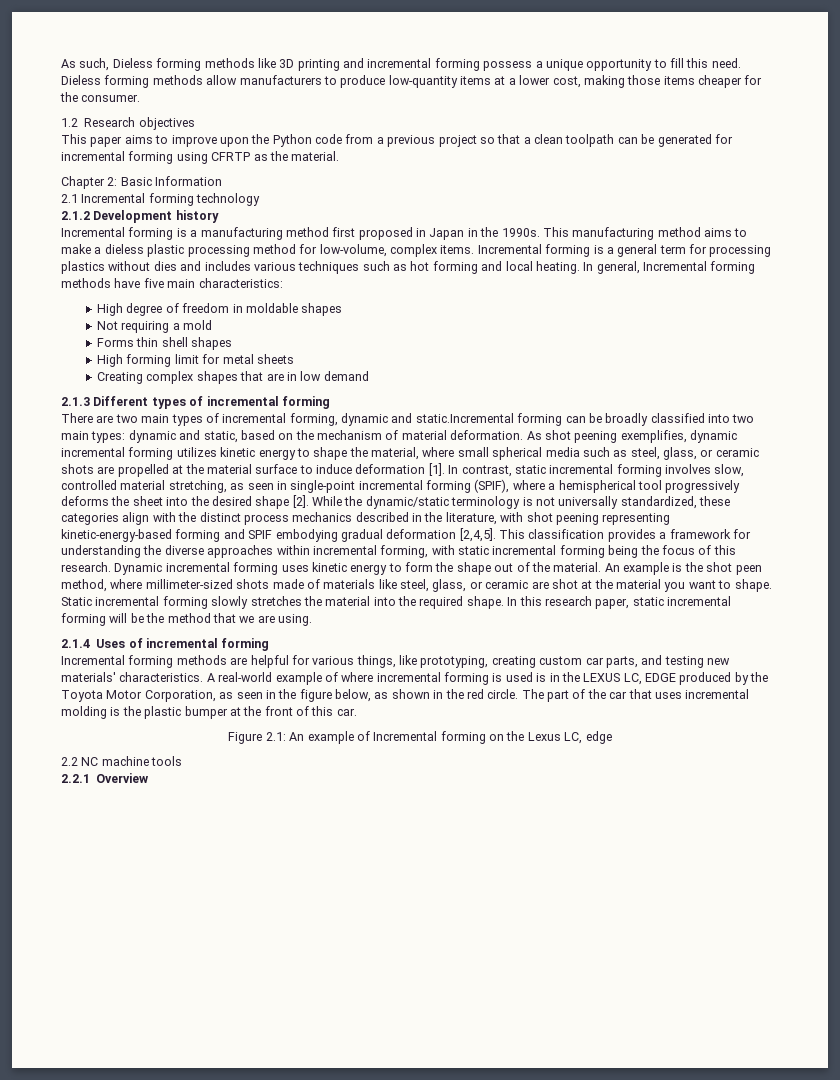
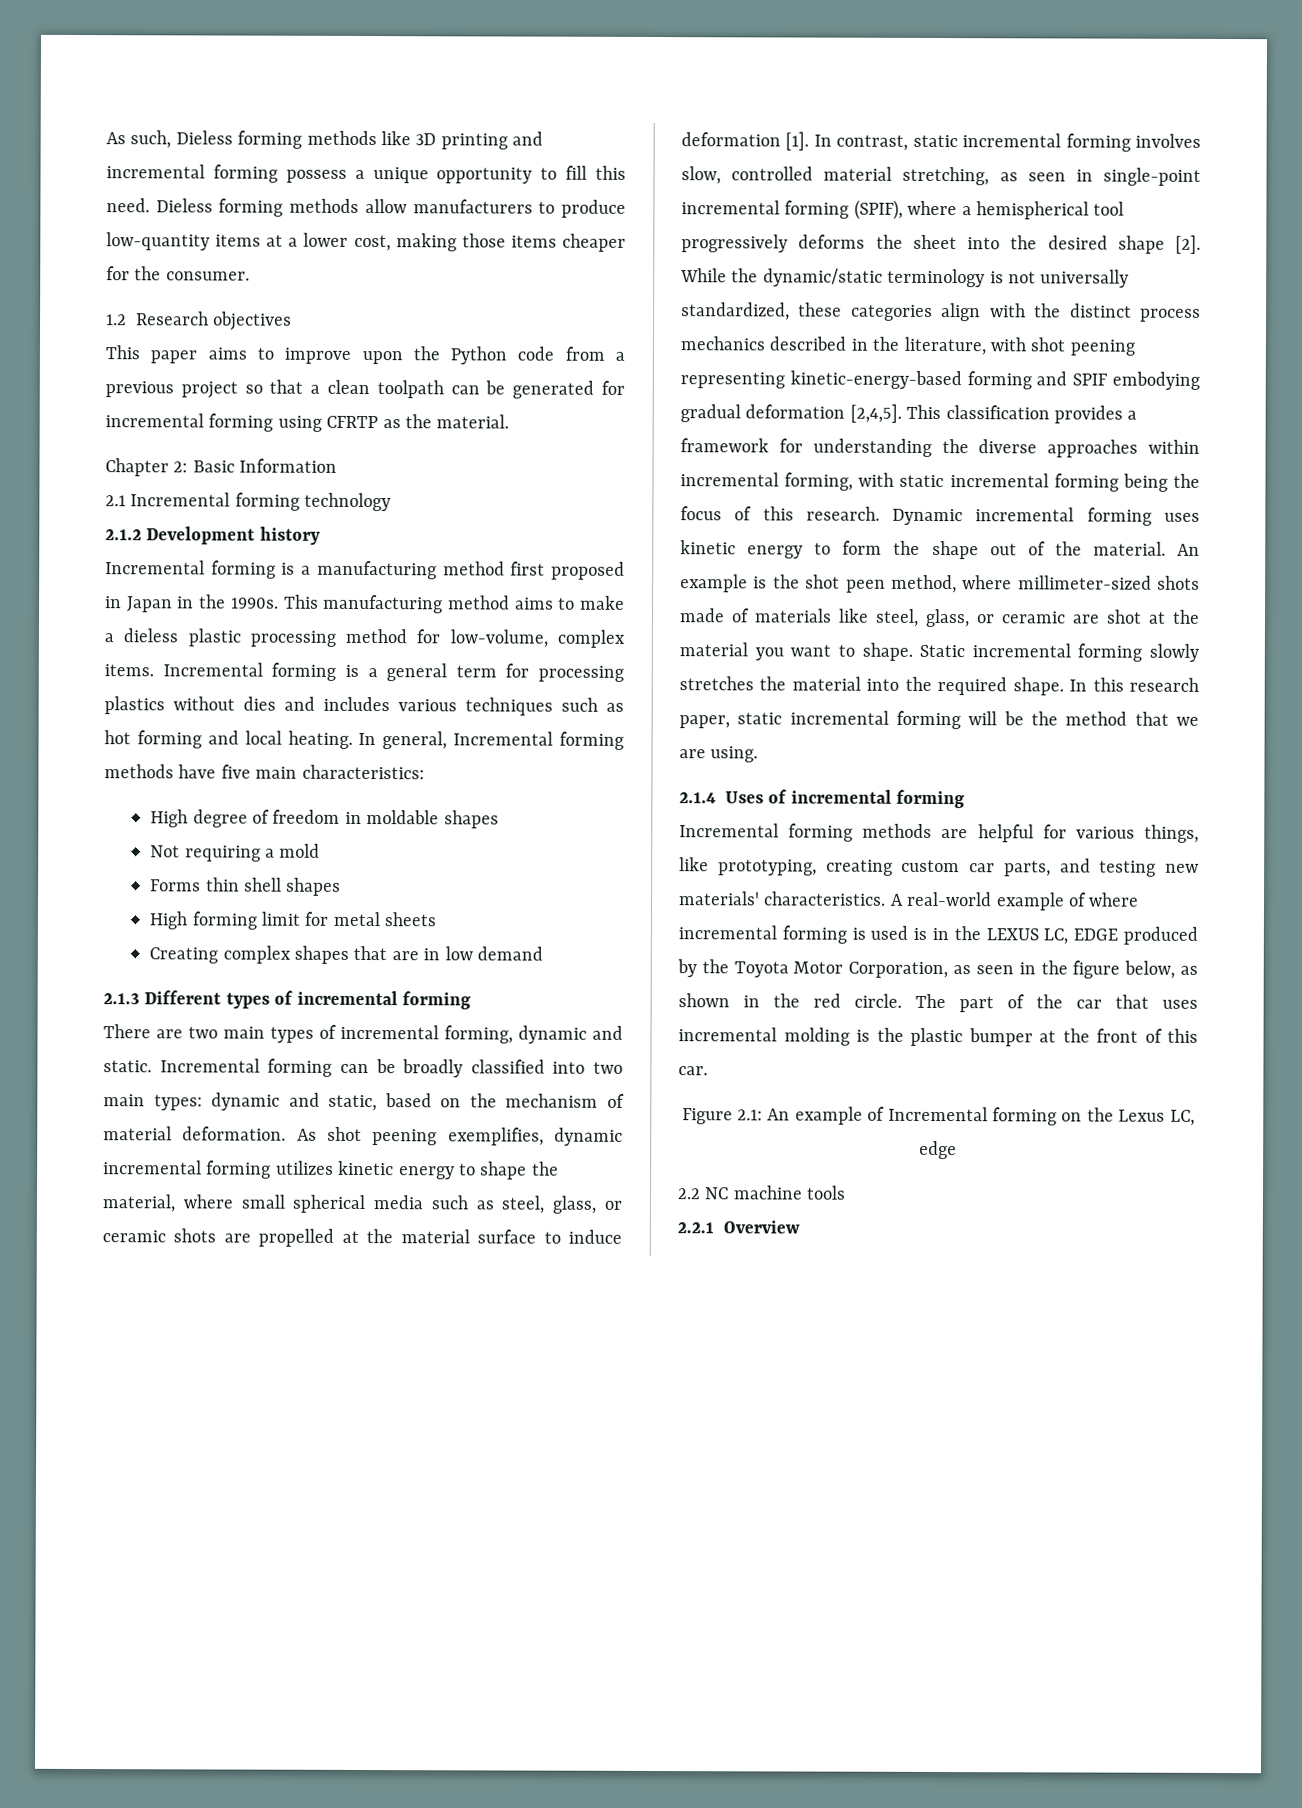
- There are two main types of incremental forming, dynamic and static.Incremental forming can be broadly classified into two main types: dynamic and static, based on the mechanism of material deformation.
+ There are two main types of incremental forming, dynamic and static. Incremental forming can be broadly classified into two main types: dynamic and static, based on the mechanism of material deformation.

